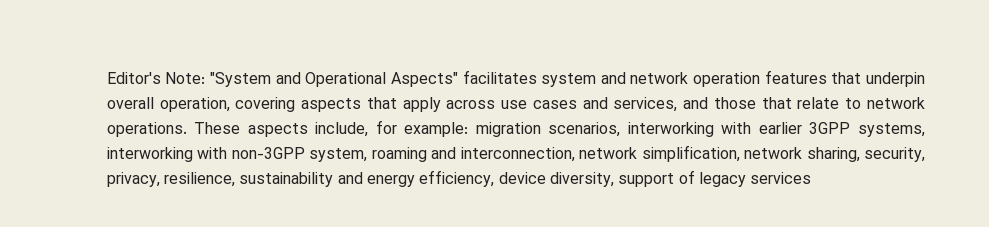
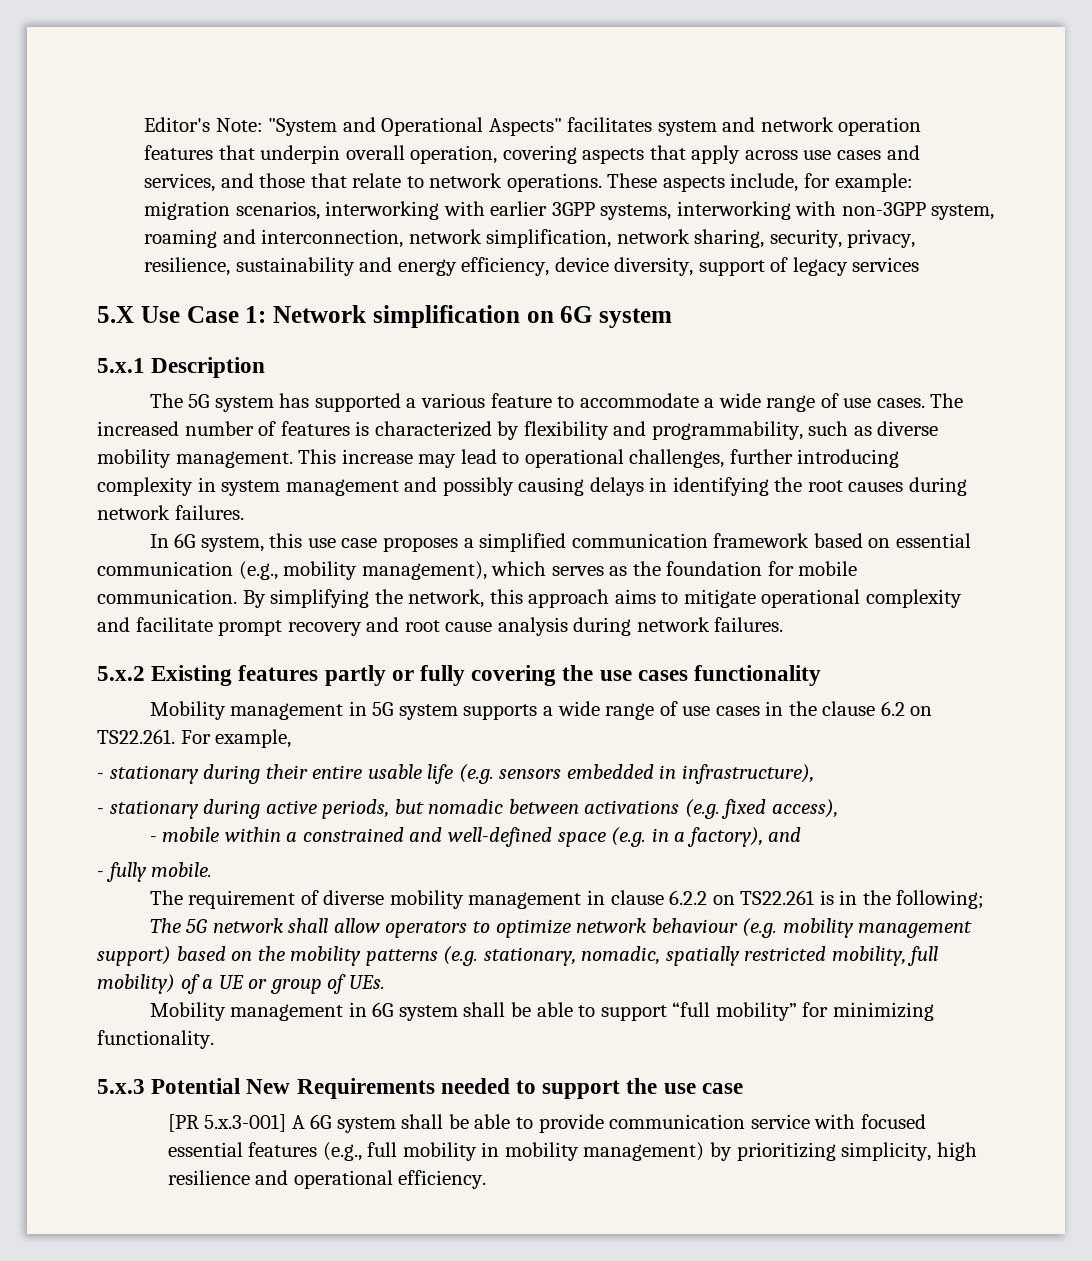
+ 5.X Use Case 1: Network simplification on 6G system
+ 5.x.1 Description
+ The 5G system has supported a various feature to accommodate a wide range of use cases. The increased number of features is characterized by flexibility and programmability, such as diverse mobility management. This increase may lead to operational challenges, further introducing complexity in system management and possibly causing delays in identifying the root causes during network failures.
+ In 6G system, this use case proposes a simplified communication framework based on essential communication (e.g., mobility management), which serves as the foundation for mobile communication. By simplifying the network, this approach aims to mitigate operational complexity and facilitate prompt recovery and root cause analysis during network failures.
+ 5.x.2 Existing features partly or fully covering the use cases functionality
+ Mobility management in 5G system supports a wide range of use cases in the clause 6.2 on TS22.261. For example,
+ - stationary during their entire usable life (e.g. sensors embedded in infrastructure),
+ - stationary during active periods, but nomadic between activations (e.g. fixed access),
+ - mobile within a constrained and well-defined space (e.g. in a factory), and
+ - fully mobile.
+ The requirement of diverse mobility management in clause 6.2.2 on TS22.261 is in the following;
+ The 5G network shall allow operators to optimize network behaviour (e.g. mobility management support) based on the mobility patterns (e.g. stationary, nomadic, spatially restricted mobility, full mobility) of a UE or group of UEs.
+ Mobility management in 6G system shall be able to support “full mobility” for minimizing functionality.
+ 5.x.3 Potential New Requirements needed to support the use case
+ [PR 5.x.3-001] A 6G system shall be able to provide communication service with focused essential features (e.g., full mobility in mobility management) by prioritizing simplicity, high resilience and operational efficiency.

